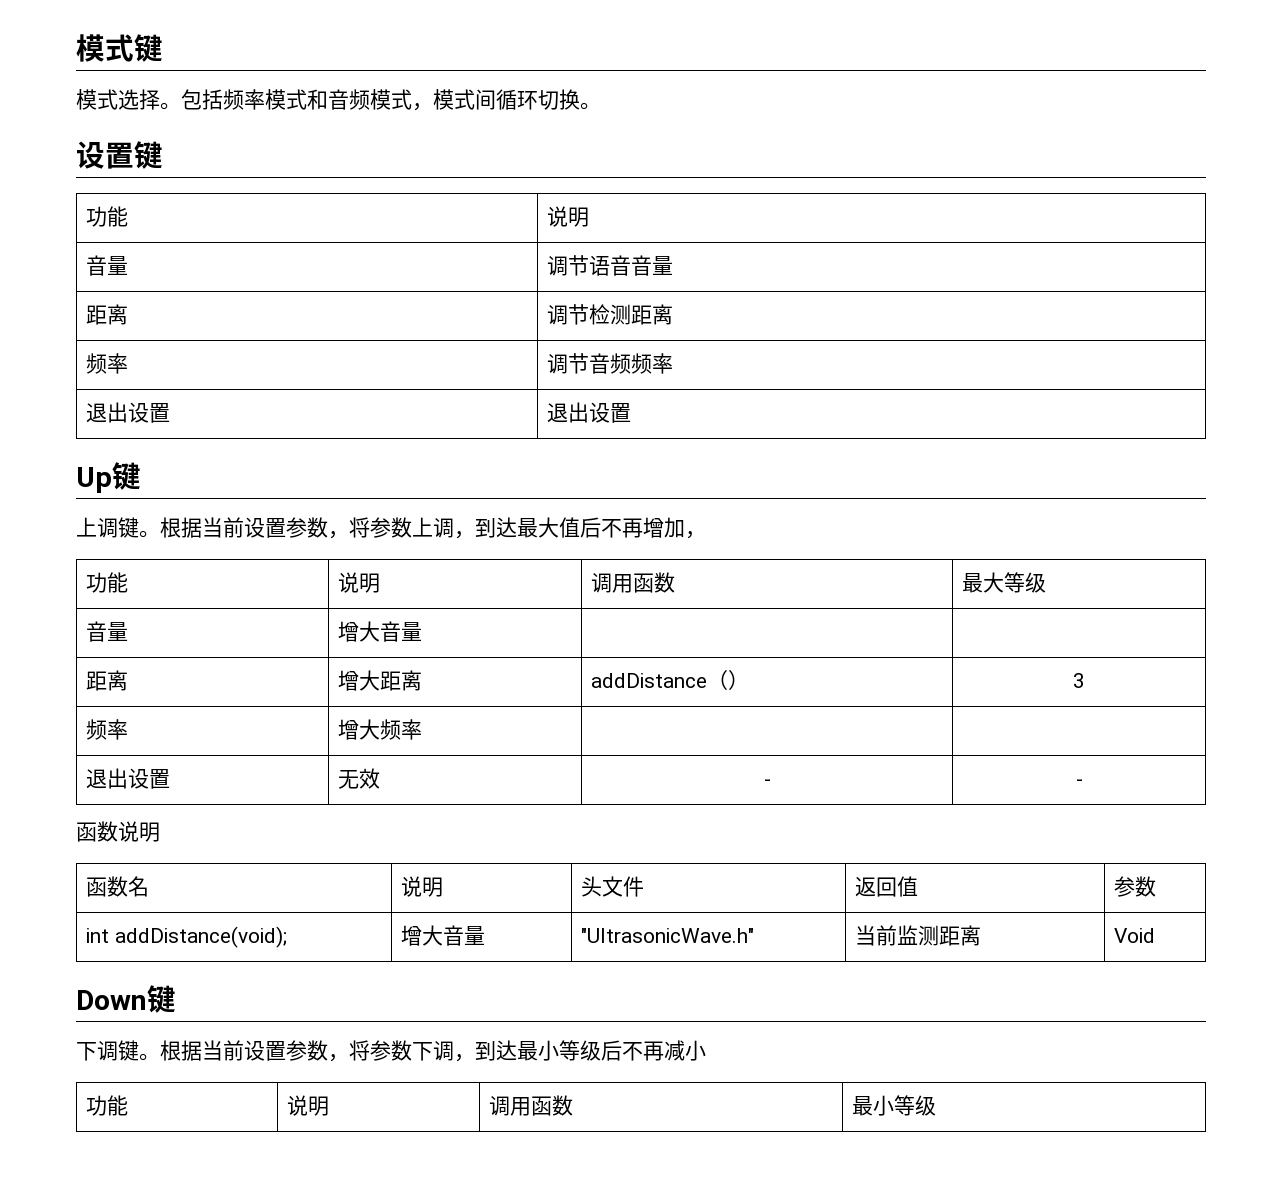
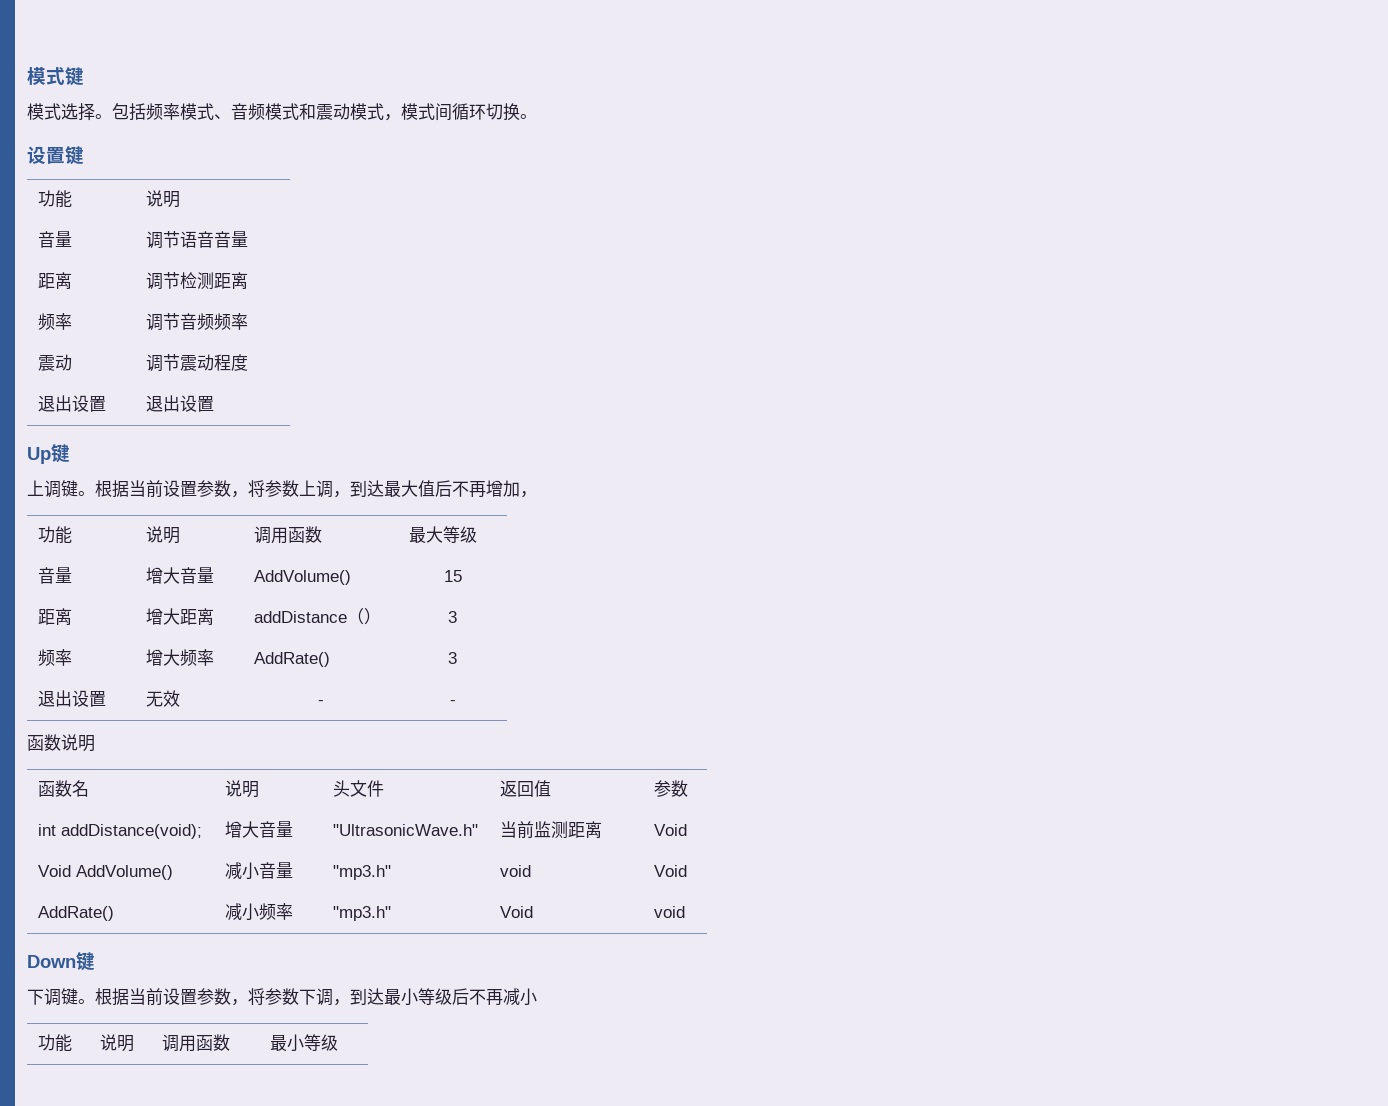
- 包括频率模式和音频模式，模式间循环切换。
+ 包括频率模式、音频模式和震动模式，模式间循环切换。
+ 震动 | 调节震动程度
- 音量 | 增大音量 | |
+ 音量 | 增大音量 | AddVolume() | 15
- 频率 | 增大频率 | |
+ 频率 | 增大频率 | AddRate() | 3
+ Void AddVolume() | 减小音量 | "mp3.h" | void | Void
+ AddRate() | 减小频率 | "mp3.h" | Void | void

